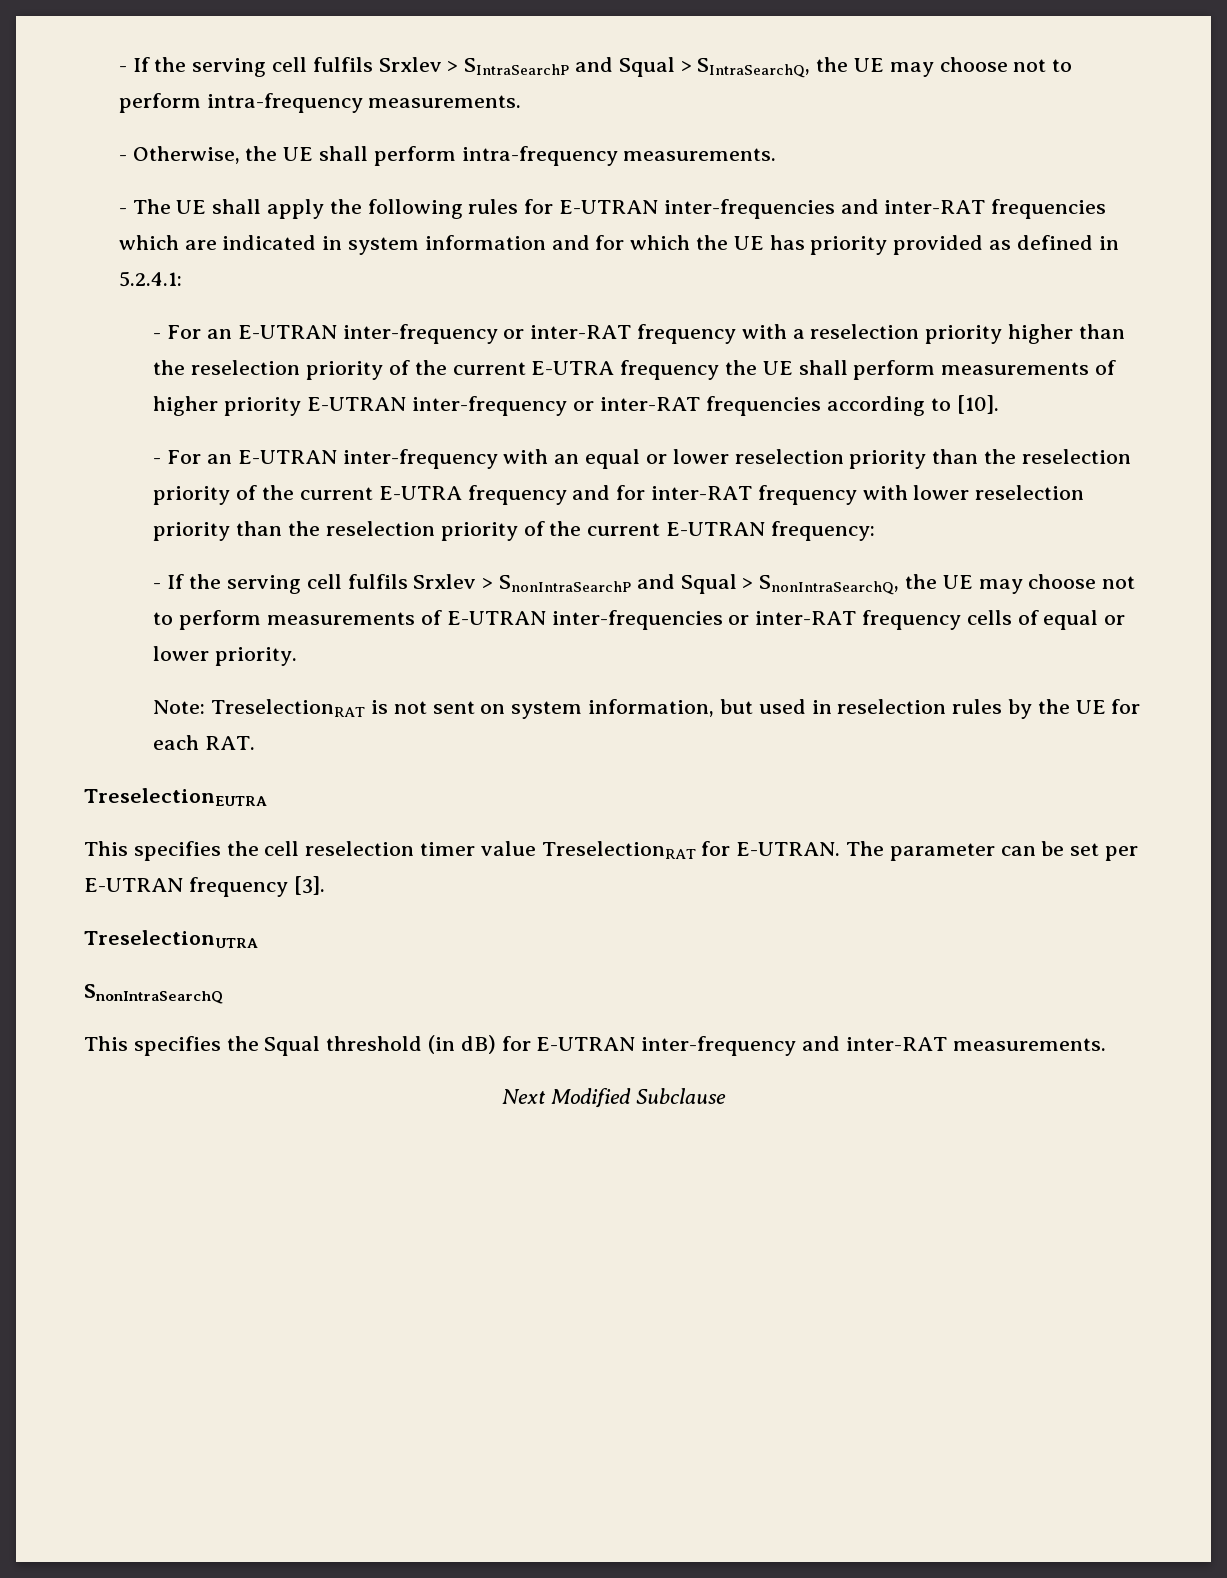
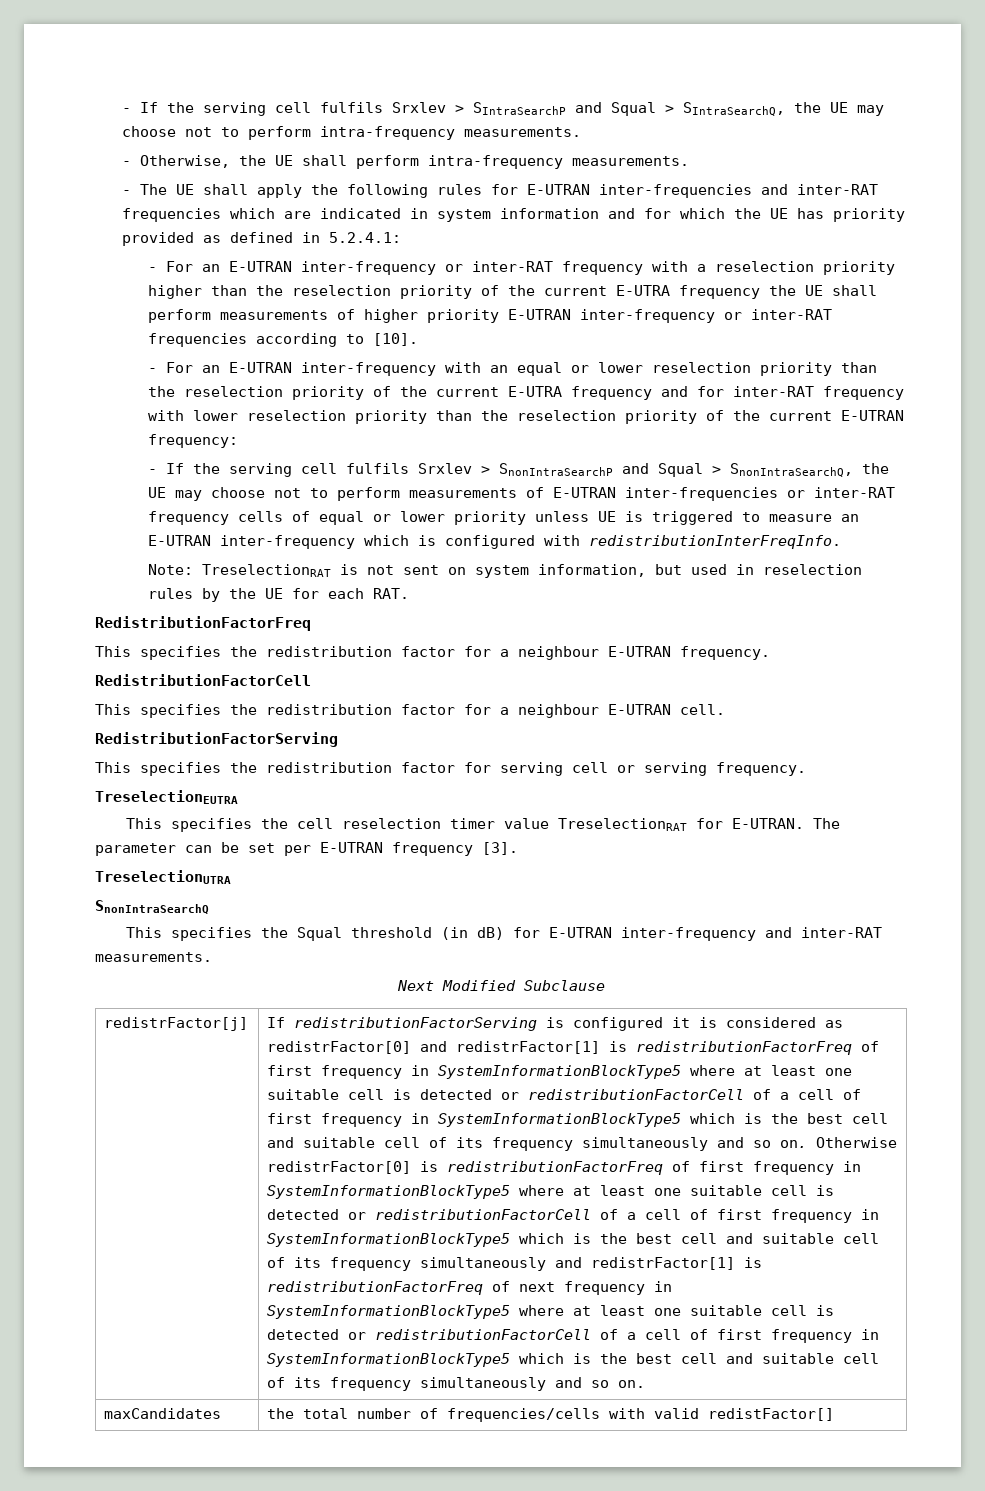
- - If the serving cell fulfils Srxlev > SnonIntraSearchP and Squal > SnonIntraSearchQ, the UE may choose not to perform measurements of E-UTRAN inter-frequencies or inter-RAT frequency cells of equal or lower priority.
+ - If the serving cell fulfils Srxlev > SnonIntraSearchP and Squal > SnonIntraSearchQ, the UE may choose not to perform measurements of E-UTRAN inter-frequencies or inter-RAT frequency cells of equal or lower priority unless UE is triggered to measure an E-UTRAN inter-frequency which is configured with redistributionInterFreqInfo.
+ RedistributionFactorFreq
+ This specifies the redistribution factor for a neighbour E-UTRAN frequency.
+ RedistributionFactorCell
+ This specifies the redistribution factor for a neighbour E-UTRAN cell.
+ RedistributionFactorServing
+ This specifies the redistribution factor for serving cell or serving frequency.
+ redistrFactor[j] | If redistributionFactorServing is configured it is considered as redistrFactor[0] and redistrFactor[1] is redistributionFactorFreq of first frequency in SystemInformationBlockType5 where at least one suitable cell is detected or redistributionFactorCell of a cell of first frequency in SystemInformationBlockType5 which is the best cell and suitable cell of its frequency simultaneously and so on. Otherwise redistrFactor[0] is redistributionFactorFreq of first frequency in SystemInformationBlockType5 where at least one suitable cell is detected or redistributionFactorCell of a cell of first frequency in SystemInformationBlockType5 which is the best cell and suitable cell of its frequency simultaneously and redistrFactor[1] is redistributionFactorFreq of next frequency in SystemInformationBlockType5 where at least one suitable cell is detected or redistributionFactorCell of a cell of first frequency in SystemInformationBlockType5 which is the best cell and suitable cell of its frequency simultaneously and so on.
+ maxCandidates | the total number of frequencies/cells with valid redistFactor[]

